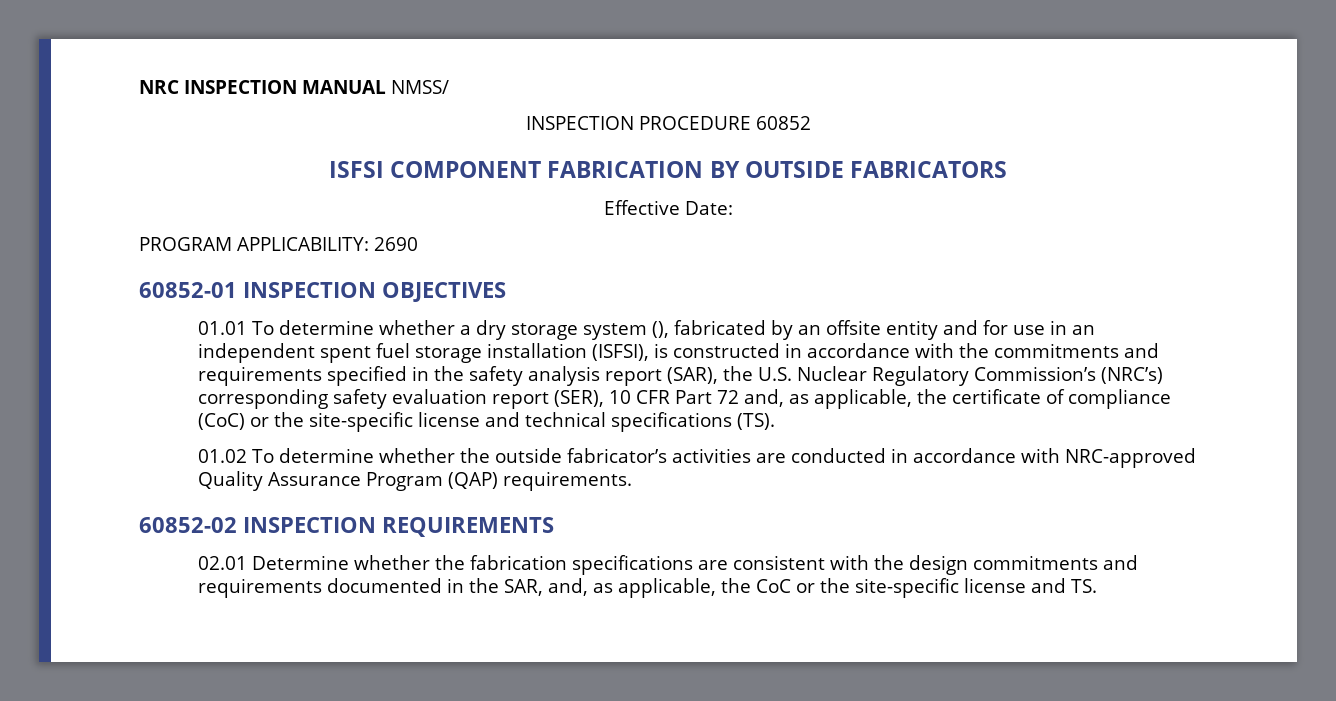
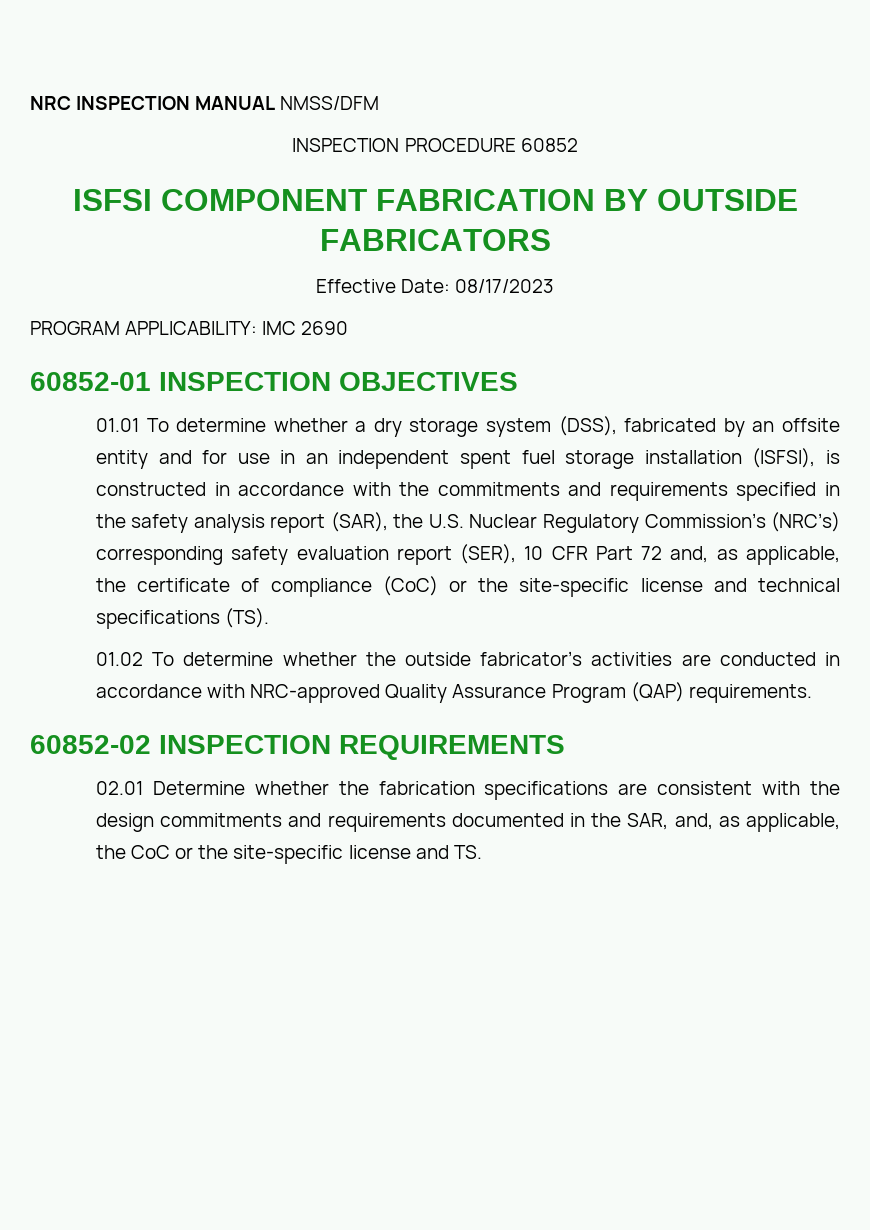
- NRC INSPECTION MANUAL NMSS/
+ NRC INSPECTION MANUAL NMSS/DFM
- Effective Date:
+ Effective Date: 08/17/2023
- PROGRAM APPLICABILITY: 2690
+ PROGRAM APPLICABILITY: IMC 2690
- 01.01 To determine whether a dry storage system (), fabricated by an offsite entity and for use in an independent spent fuel storage installation (ISFSI), is constructed in accordance with the commitments and requirements specified in the safety analysis report (SAR), the U.S. Nuclear Regulatory Commission’s (NRC’s) corresponding safety evaluation report (SER), 10 CFR Part 72 and, as applicable, the certificate of compliance (CoC) or the site-specific license and technical specifications (TS).
+ 01.01 To determine whether a dry storage system (DSS), fabricated by an offsite entity and for use in an independent spent fuel storage installation (ISFSI), is constructed in accordance with the commitments and requirements specified in the safety analysis report (SAR), the U.S. Nuclear Regulatory Commission’s (NRC’s) corresponding safety evaluation report (SER), 10 CFR Part 72 and, as applicable, the certificate of compliance (CoC) or the site-specific license and technical specifications (TS).

